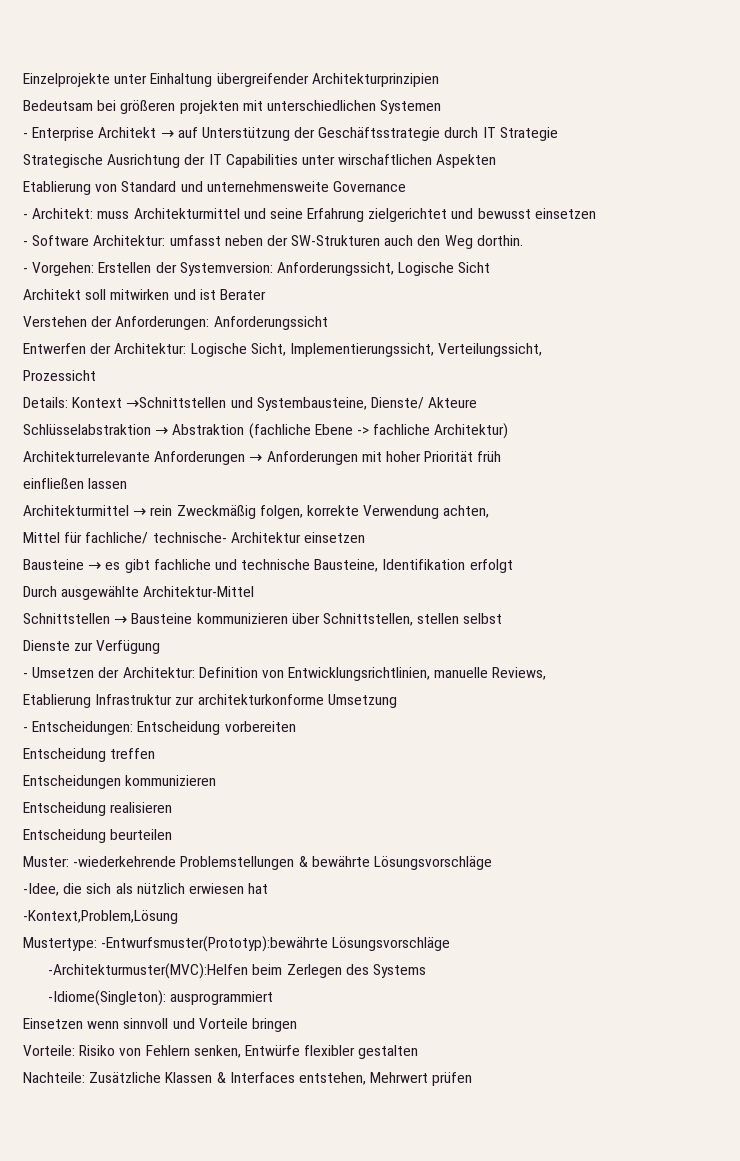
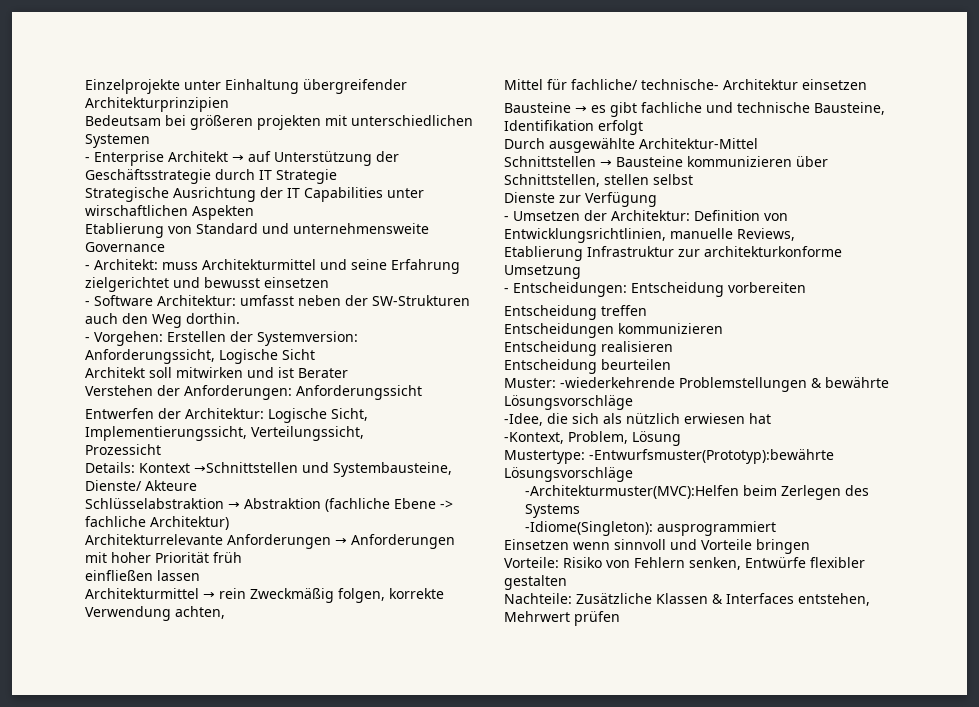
- -Kontext,Problem,Lösung
+ -Kontext, Problem, Lösung

